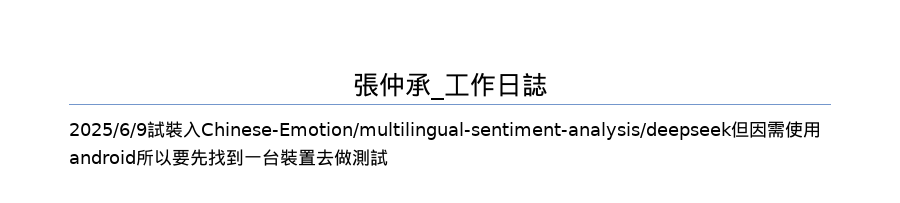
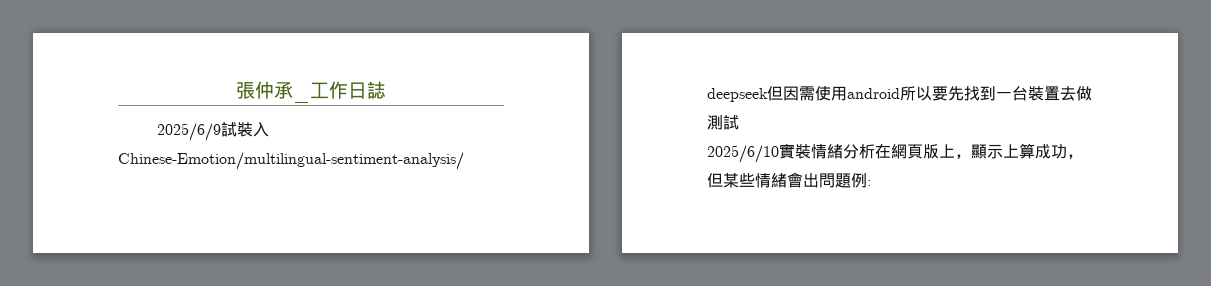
+ 2025/6/10實裝情緒分析在網頁版上，顯示上算成功，但某些情緒會出問題例:

